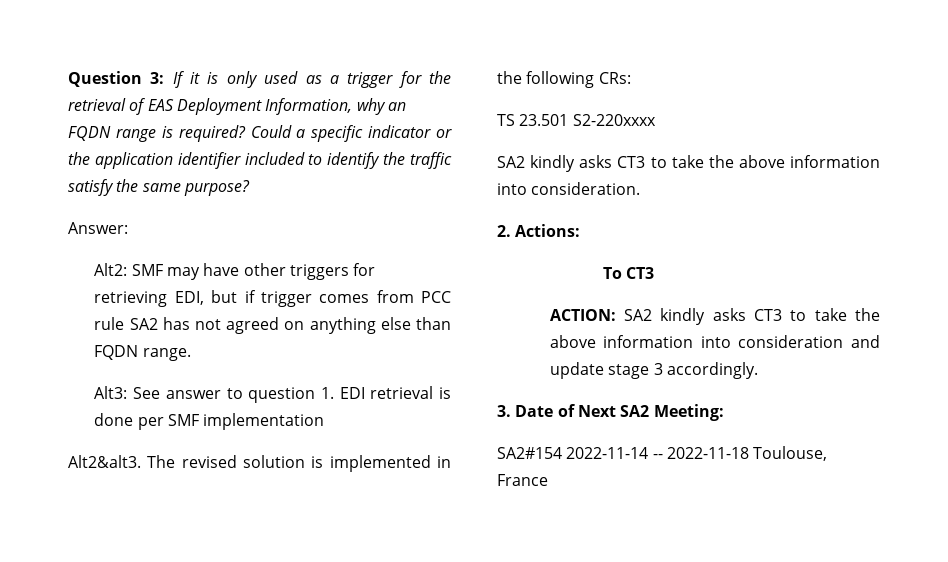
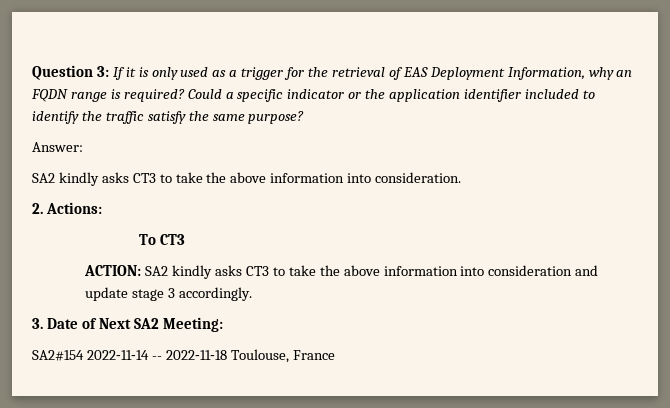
- Alt2: SMF may have other triggers for retrieving EDI, but if trigger comes from PCC rule SA2 has not agreed on anything else than FQDN range.
- Alt3: See answer to question 1. EDI retrieval is done per SMF implementation
- Alt2&alt3. The revised solution is implemented in the following CRs:
- TS 23.501 S2-220xxxx

